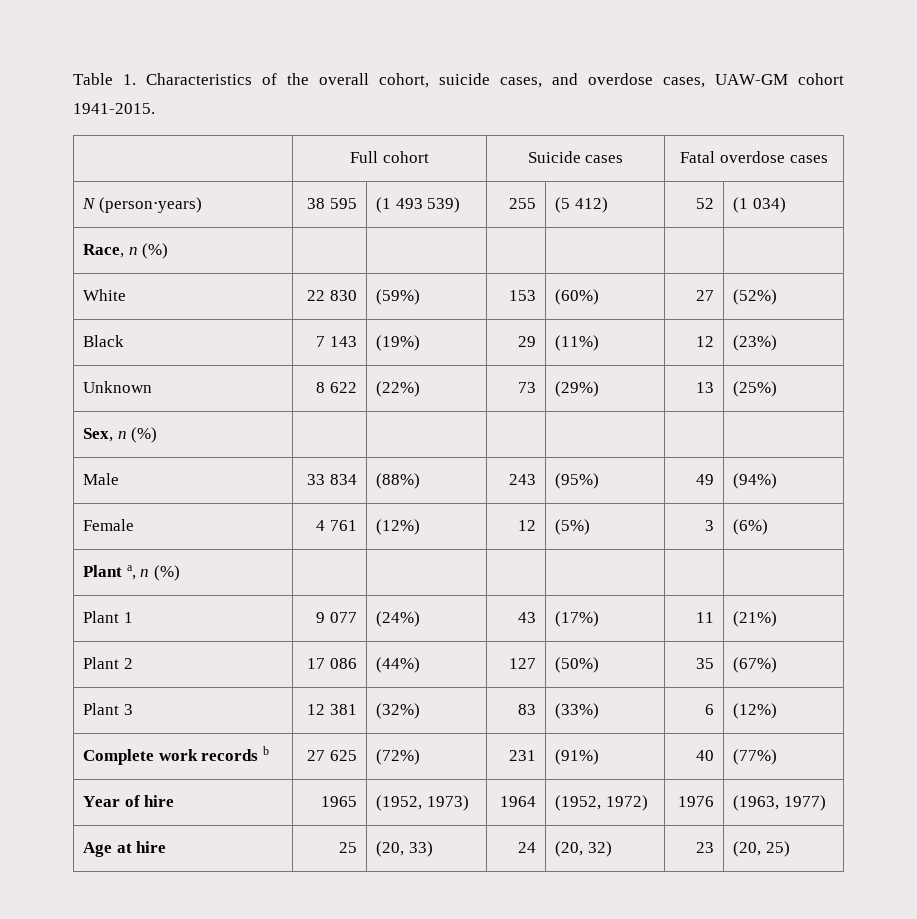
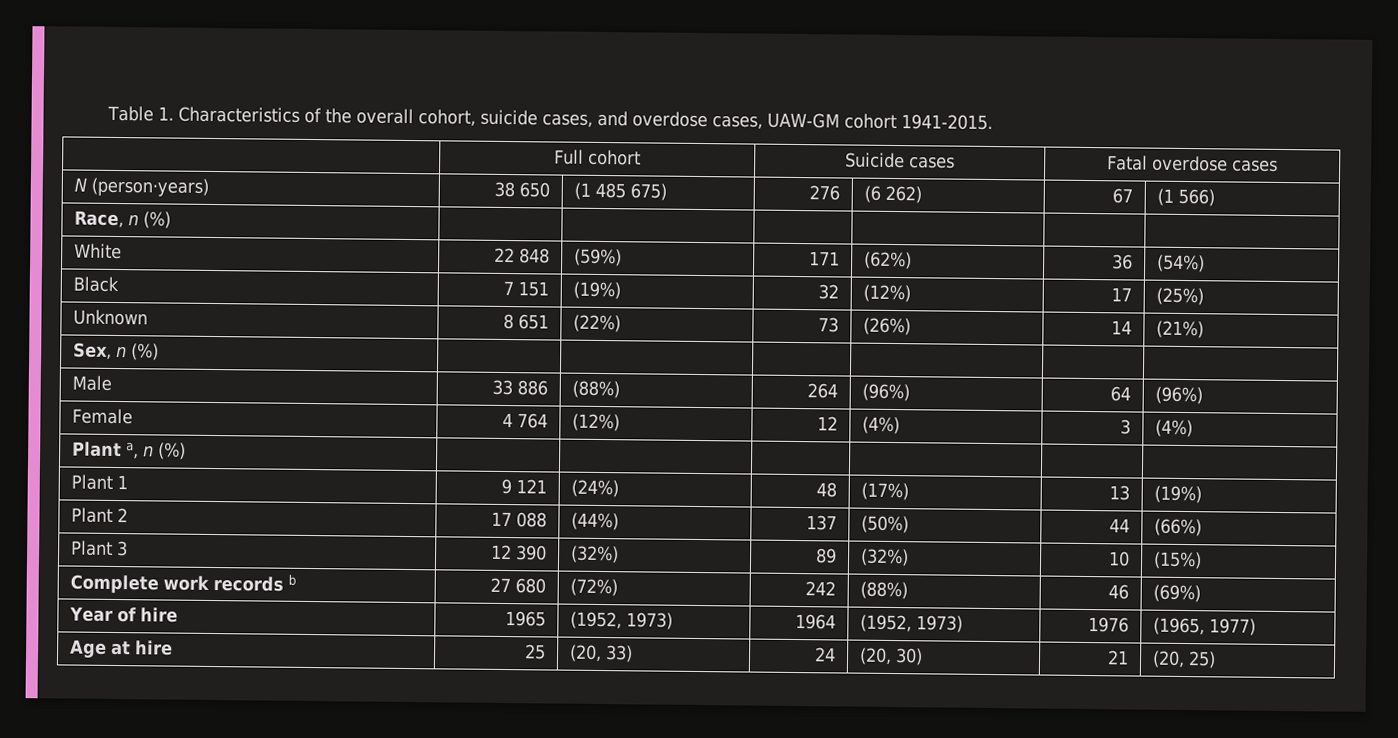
- N (person⋅years) | 38 595 | (1 493 539) | 255 | (5 412) | 52 | (1 034)
+ N (person⋅years) | 38 650 | (1 485 675) | 276 | (6 262) | 67 | (1 566)
- White | 22 830 | (59%) | 153 | (60%) | 27 | (52%)
+ White | 22 848 | (59%) | 171 | (62%) | 36 | (54%)
- Black | 7 143 | (19%) | 29 | (11%) | 12 | (23%)
+ Black | 7 151 | (19%) | 32 | (12%) | 17 | (25%)
- Unknown | 8 622 | (22%) | 73 | (29%) | 13 | (25%)
+ Unknown | 8 651 | (22%) | 73 | (26%) | 14 | (21%)
- Male | 33 834 | (88%) | 243 | (95%) | 49 | (94%)
+ Male | 33 886 | (88%) | 264 | (96%) | 64 | (96%)
- Female | 4 761 | (12%) | 12 | (5%) | 3 | (6%)
+ Female | 4 764 | (12%) | 12 | (4%) | 3 | (4%)
- Plant 1 | 9 077 | (24%) | 43 | (17%) | 11 | (21%)
+ Plant 1 | 9 121 | (24%) | 48 | (17%) | 13 | (19%)
- Plant 2 | 17 086 | (44%) | 127 | (50%) | 35 | (67%)
+ Plant 2 | 17 088 | (44%) | 137 | (50%) | 44 | (66%)
- Plant 3 | 12 381 | (32%) | 83 | (33%) | 6 | (12%)
+ Plant 3 | 12 390 | (32%) | 89 | (32%) | 10 | (15%)
- Complete work records b | 27 625 | (72%) | 231 | (91%) | 40 | (77%)
+ Complete work records b | 27 680 | (72%) | 242 | (88%) | 46 | (69%)
- Year of hire | 1965 | (1952, 1973) | 1964 | (1952, 1972) | 1976 | (1963, 1977)
+ Year of hire | 1965 | (1952, 1973) | 1964 | (1952, 1973) | 1976 | (1965, 1977)
- Age at hire | 25 | (20, 33) | 24 | (20, 32) | 23 | (20, 25)
+ Age at hire | 25 | (20, 33) | 24 | (20, 30) | 21 | (20, 25)

